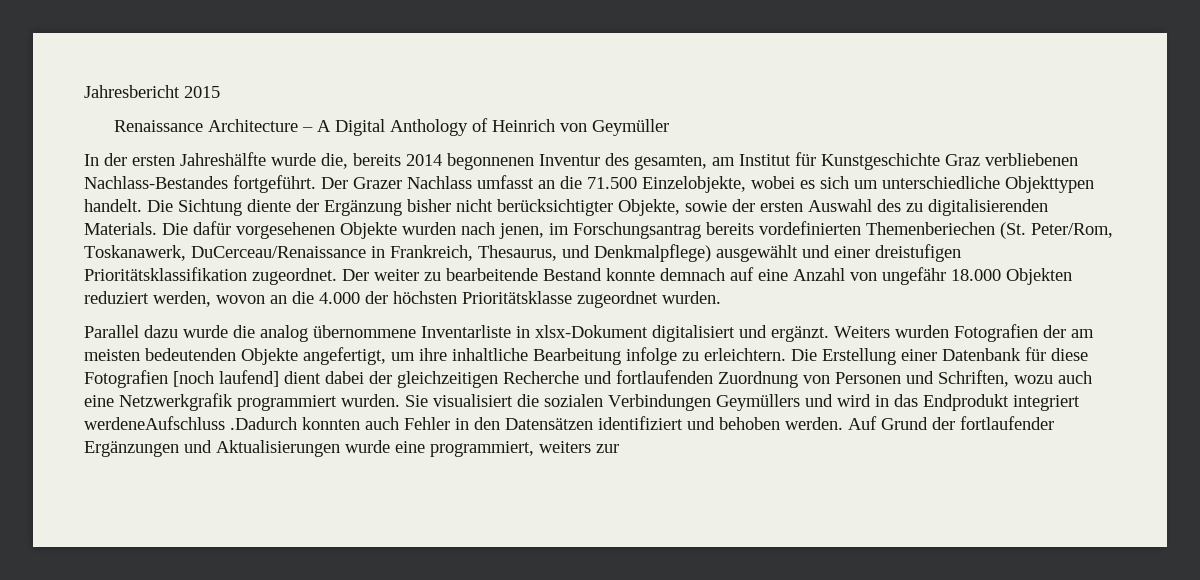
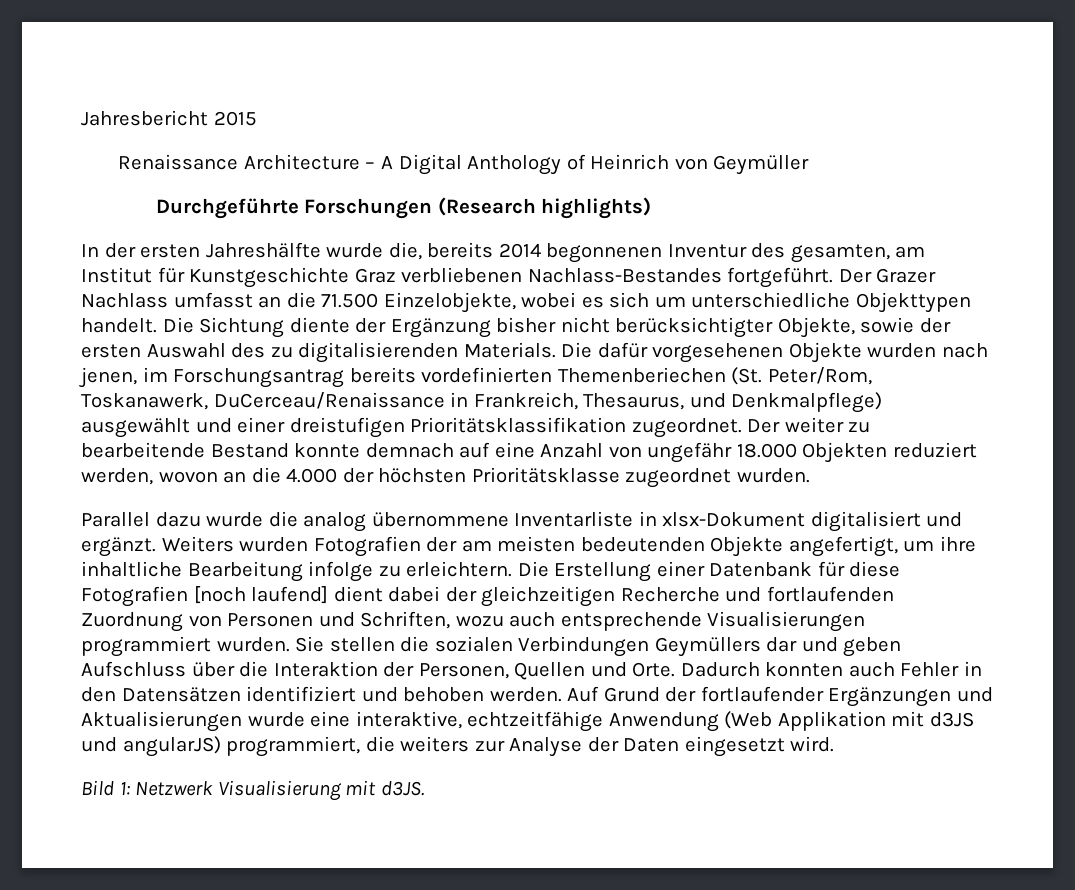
+ Durchgeführte Forschungen (Research highlights)
- Die Erstellung einer Datenbank für diese Fotografien [noch laufend] dient dabei der gleichzeitigen Recherche und fortlaufenden Zuordnung von Personen und Schriften, wozu auch eine Netzwerkgrafik programmiert wurden.
+ Die Erstellung einer Datenbank für diese Fotografien [noch laufend] dient dabei der gleichzeitigen Recherche und fortlaufenden Zuordnung von Personen und Schriften, wozu auch entsprechende Visualisierungen programmiert wurden.
- Sie visualisiert die sozialen Verbindungen Geymüllers und wird in das Endprodukt integriert werdeneAufschluss .Dadurch konnten auch Fehler in den Datensätzen identifiziert und behoben werden.
+ Sie stellen die sozialen Verbindungen Geymüllers dar und geben Aufschluss über die Interaktion der Personen, Quellen und Orte. Dadurch konnten auch Fehler in den Datensätzen identifiziert und behoben werden.
- Auf Grund der fortlaufender Ergänzungen und Aktualisierungen wurde eine programmiert, weiters zur
+ Auf Grund der fortlaufender Ergänzungen und Aktualisierungen wurde eine interaktive, echtzeitfähige Anwendung (Web Applikation mit d3JS und angularJS) programmiert, die weiters zur Analyse der Daten eingesetzt wird.
+ Bild 1: Netzwerk Visualisierung mit d3JS.

